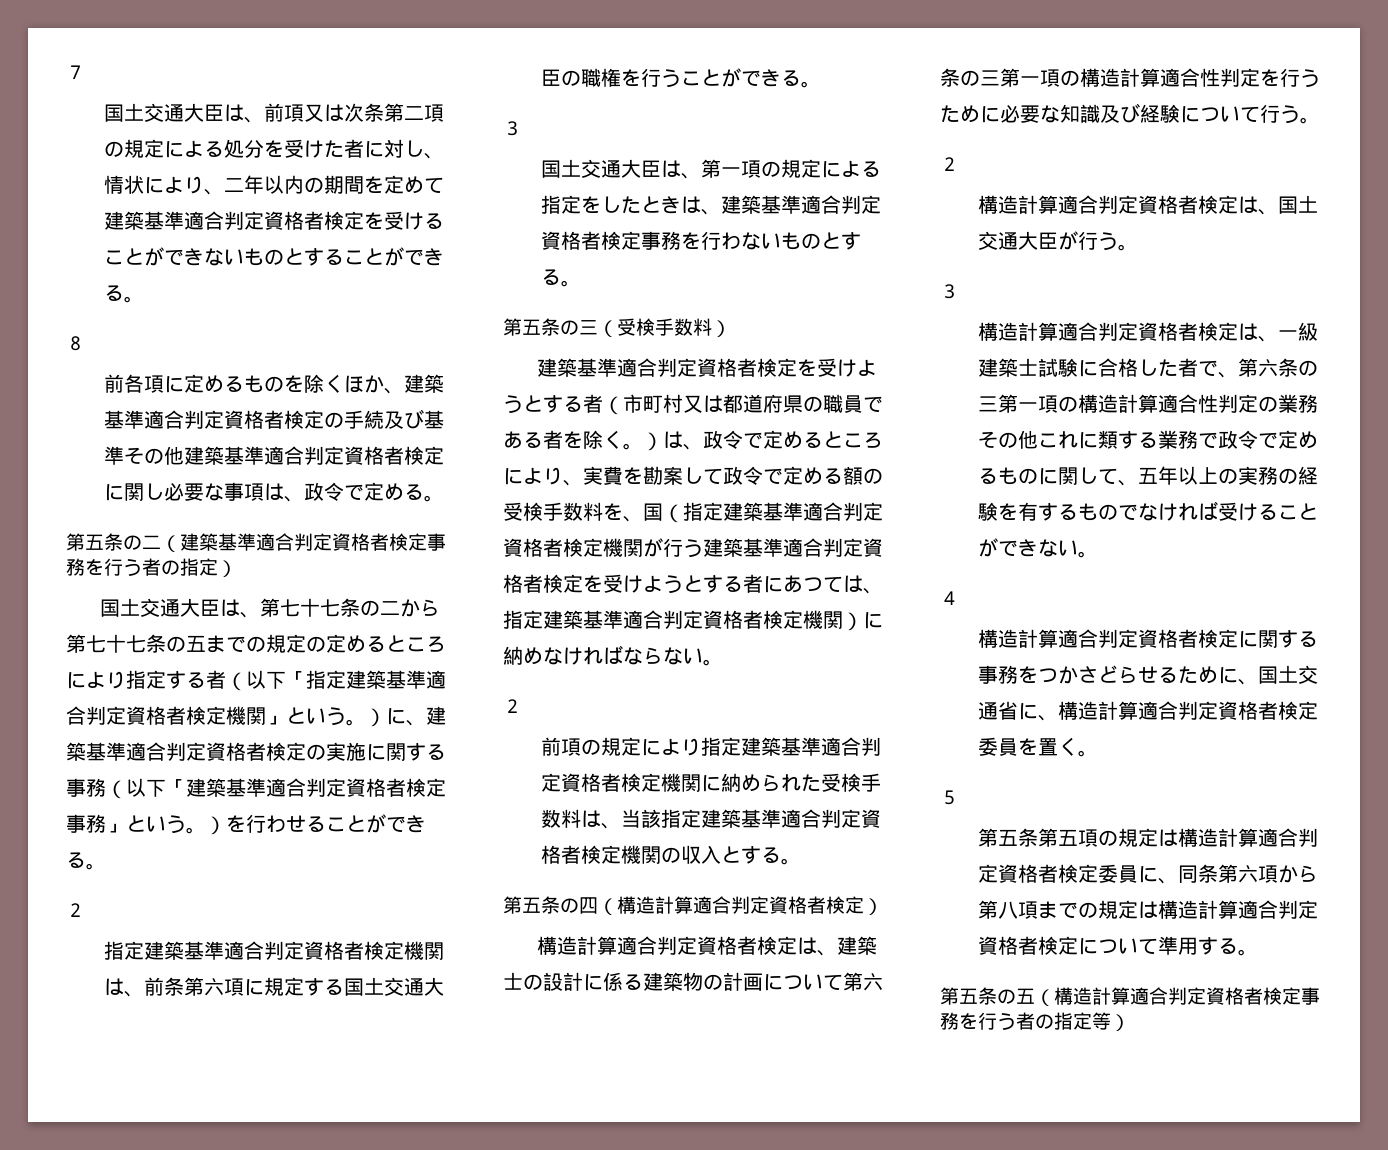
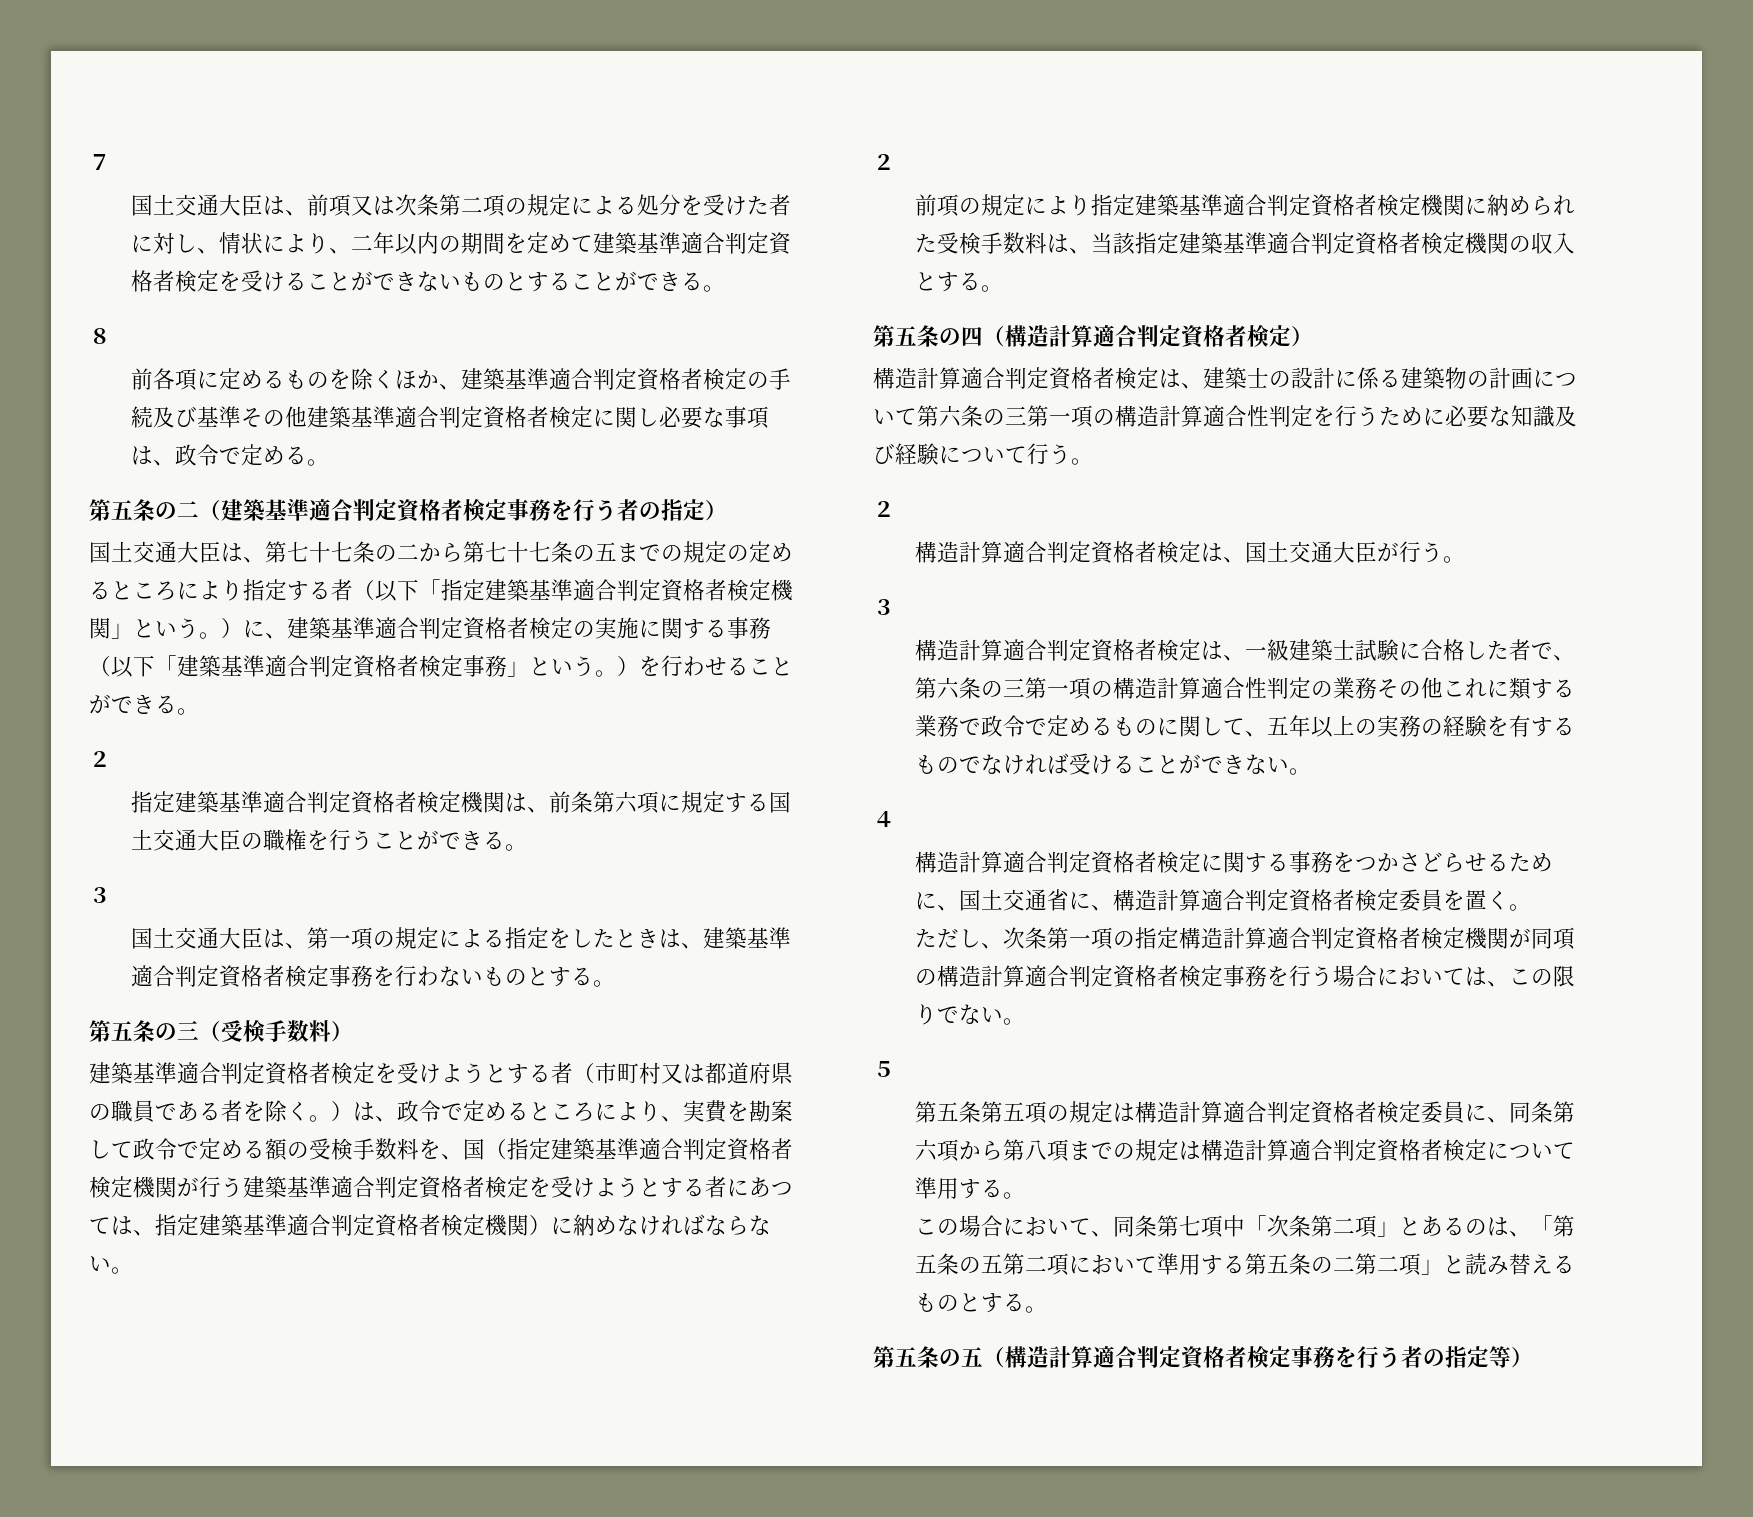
+ ただし、次条第一項の指定構造計算適合判定資格者検定機関が同項の構造計算適合判定資格者検定事務を行う場合においては、この限りでない。
+ この場合において、同条第七項中「次条第二項」とあるのは、「第五条の五第二項において準用する第五条の二第二項」と読み替えるものとする。

